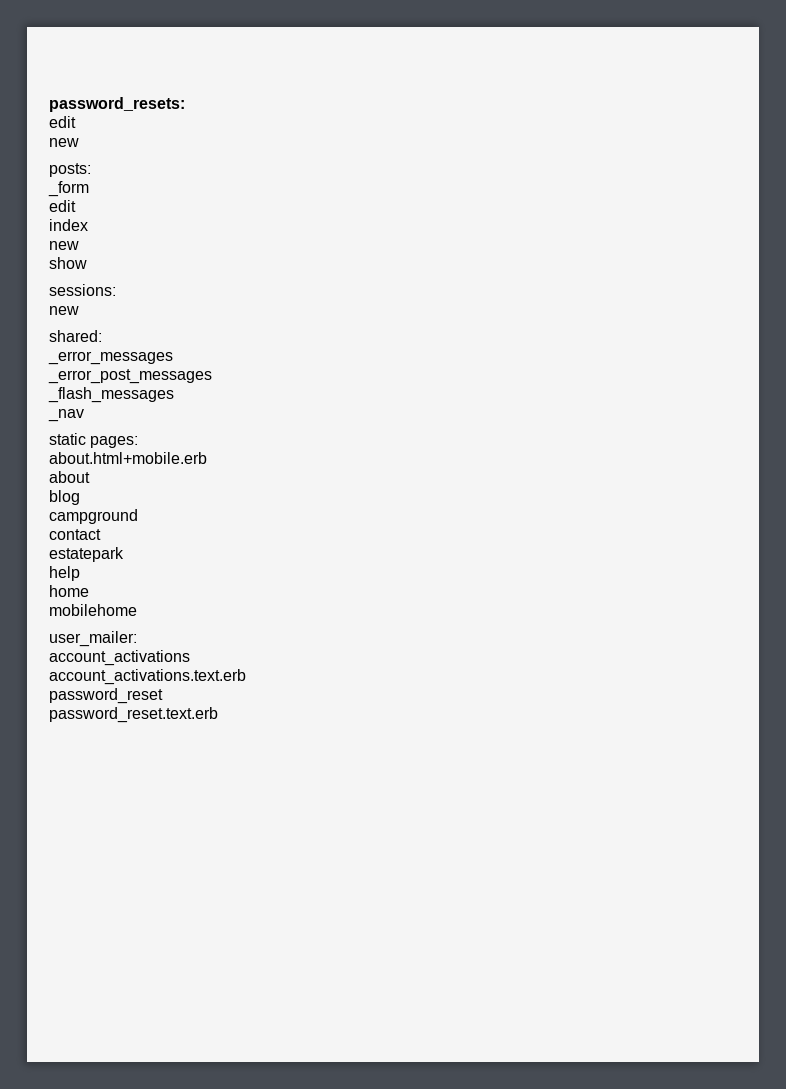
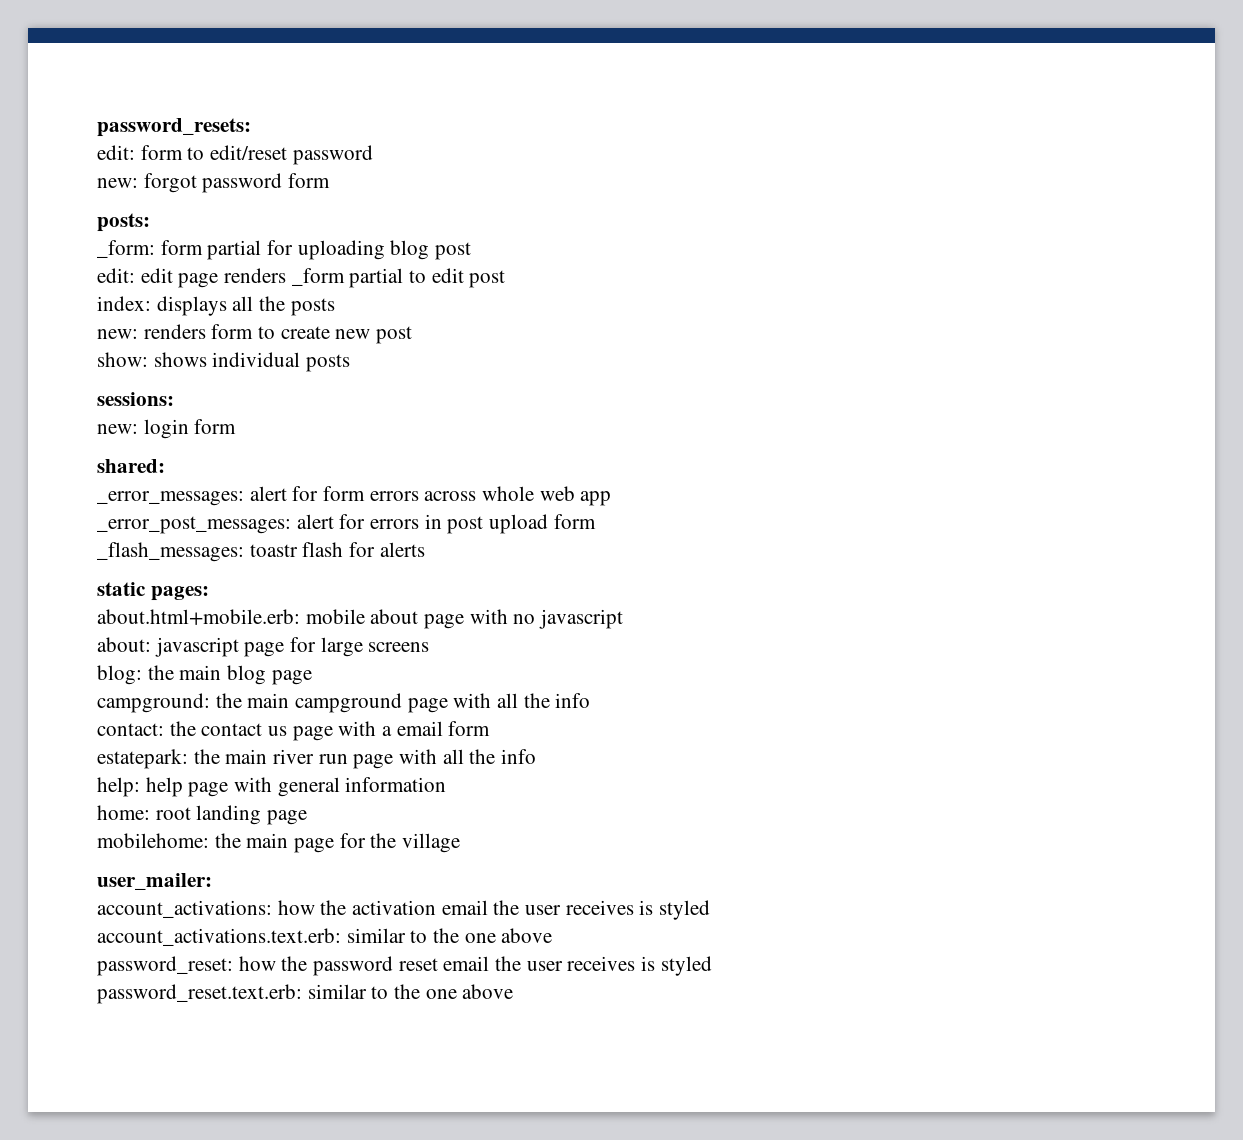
  password_resets:
- edit
- new
+ edit: form to edit/reset password
+ new: forgot password form
  posts:
- _form
- edit
- index
- new
- show
+ _form: form partial for uploading blog post
+ edit: edit page renders _form partial to edit post
+ index: displays all the posts
+ new: renders form to create new post
+ show: shows individual posts
  sessions:
- new
+ new: login form
  shared:
- _error_messages
- _error_post_messages
- _flash_messages
- _nav
+ _error_messages: alert for form errors across whole web app
+ _error_post_messages: alert for errors in post upload form
+ _flash_messages: toastr flash for alerts
  static pages:
- about.html+mobile.erb
- about
- blog
- campground
- contact
- estatepark
- help
- home
- mobilehome
+ about.html+mobile.erb: mobile about page with no javascript
+ about: javascript page for large screens
+ blog: the main blog page
+ campground: the main campground page with all the info
+ contact: the contact us page with a email form
+ estatepark: the main river run page with all the info
+ help: help page with general information
+ home: root landing page
+ mobilehome: the main page for the village
  user_mailer:
- account_activations
- account_activations.text.erb
- password_reset
- password_reset.text.erb
+ account_activations: how the activation email the user receives is styled
+ account_activations.text.erb: similar to the one above
+ password_reset: how the password reset email the user receives is styled
+ password_reset.text.erb: similar to the one above

